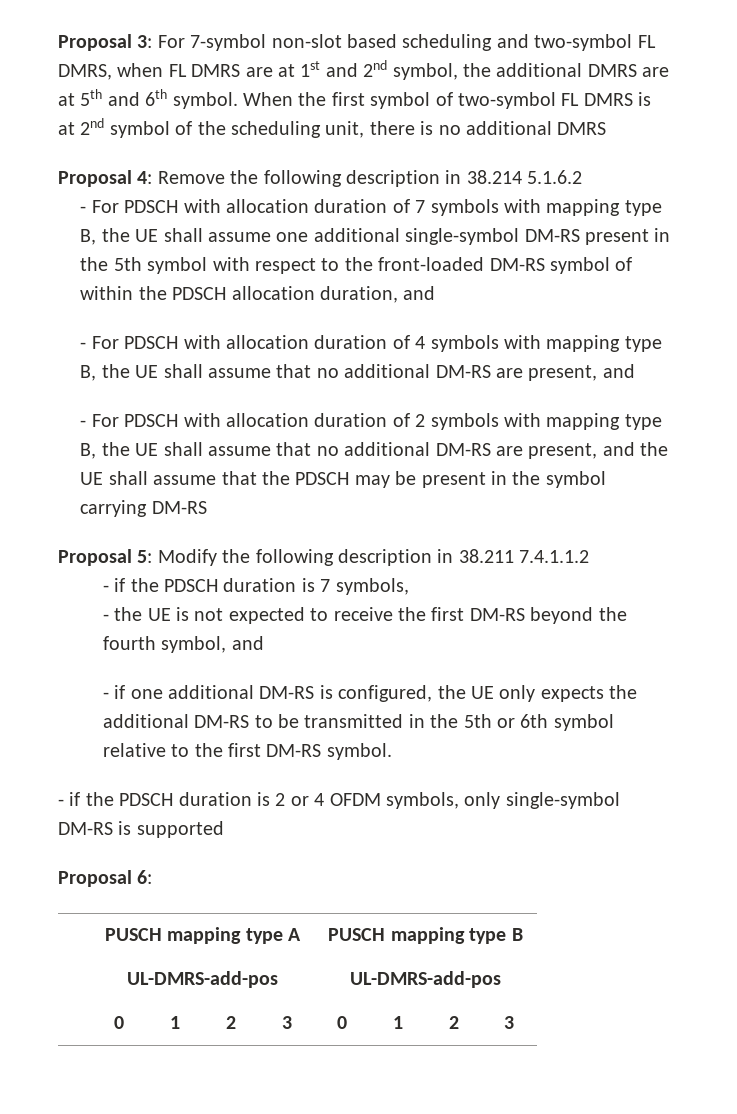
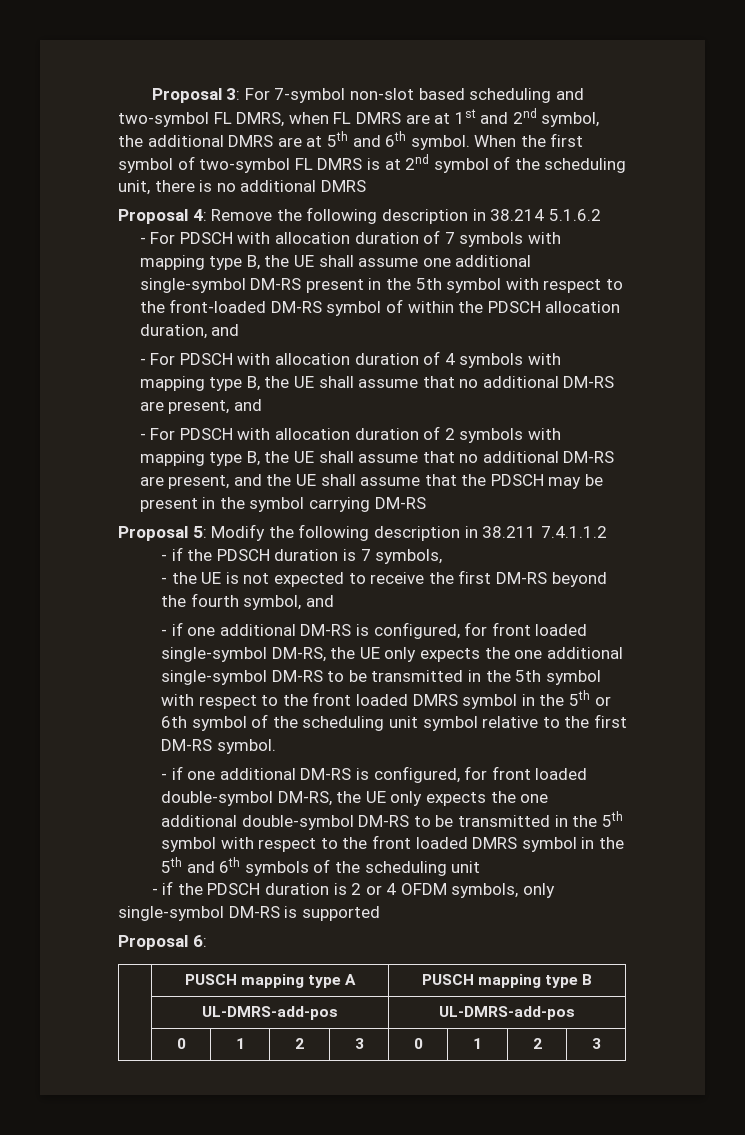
- - if one additional DM-RS is configured, the UE only expects the additional DM-RS to be transmitted in the 5th or 6th symbol relative to the first DM-RS symbol.
+ - if one additional DM-RS is configured, for front loaded single-symbol DM-RS, the UE only expects the one additional single-symbol DM-RS to be transmitted in the 5th symbol with respect to the front loaded DMRS symbol in the 5th or 6th symbol of the scheduling unit symbol relative to the first DM-RS symbol.
+ - if one additional DM-RS is configured, for front loaded double-symbol DM-RS, the UE only expects the one additional double-symbol DM-RS to be transmitted in the 5th symbol with respect to the front loaded DMRS symbol in the 5th and 6th symbols of the scheduling unit

